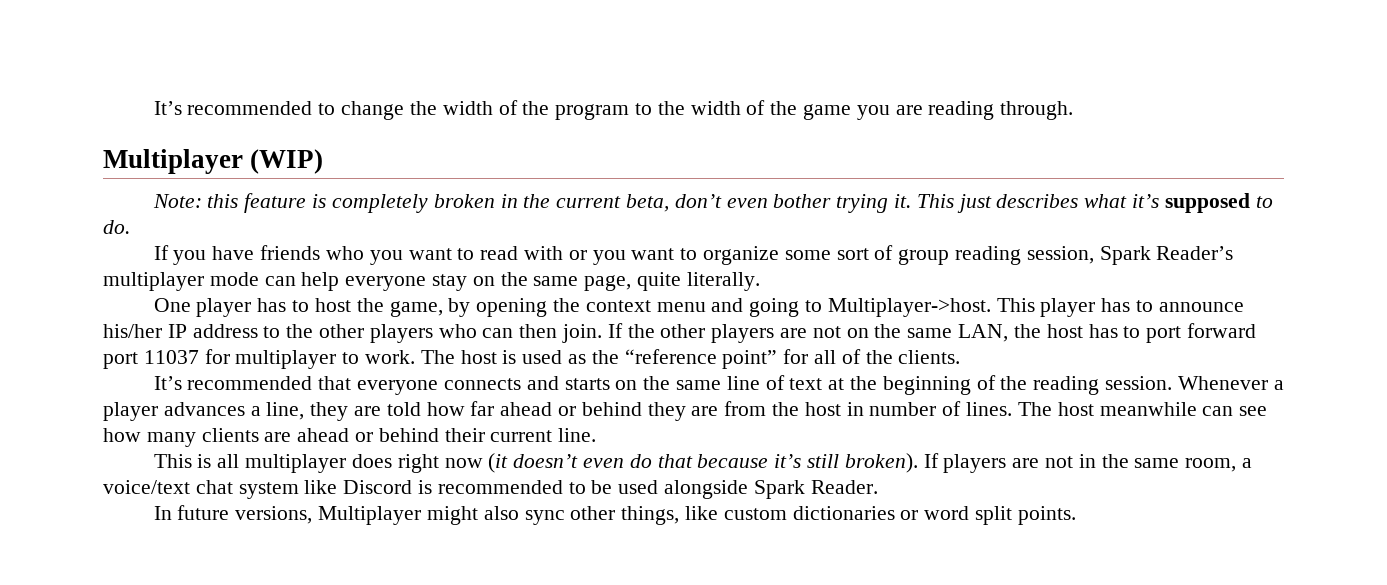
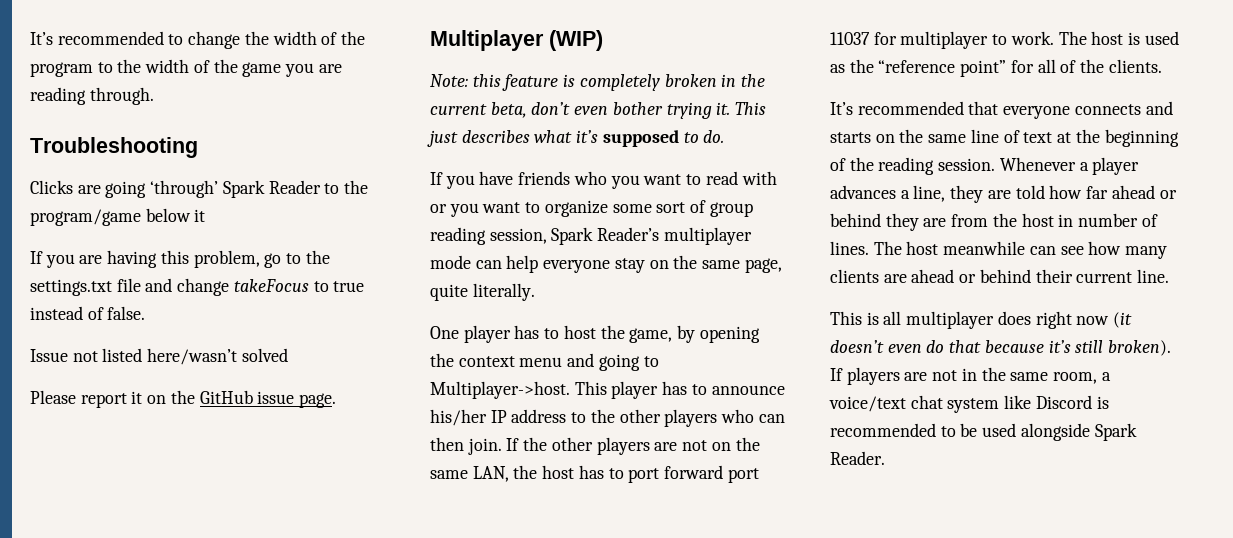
+ Troubleshooting
+ Clicks are going ‘through’ Spark Reader to the program/game below it
+ If you are having this problem, go to the settings.txt file and change takeFocus to true instead of false.
+ Issue not listed here/wasn’t solved
+ Please report it on the GitHub issue page.
- In future versions, Multiplayer might also sync other things, like custom dictionaries or word split points.

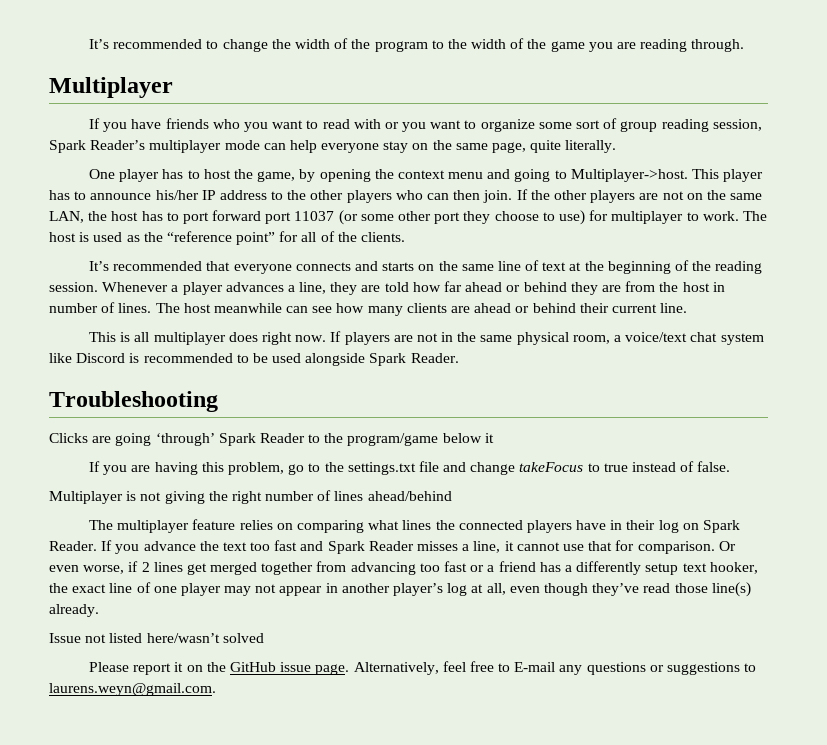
  It’s recommended to change the width of the program to the width of the game you are reading through.
- Troubleshooting
- Clicks are going ‘through’ Spark Reader to the program/game below it
- If you are having this problem, go to the settings.txt file and change takeFocus to true instead of false.
- Issue not listed here/wasn’t solved
- Please report it on the GitHub issue page.
- Multiplayer (WIP)
- Note: this feature is completely broken in the current beta, don’t even bother trying it. This just describes what it’s supposed to do.
+ Multiplayer
- If the other players are not on the same LAN, the host has to port forward port 11037 for multiplayer to work.
+ If the other players are not on the same LAN, the host has to port forward port 11037 (or some other port they choose to use) for multiplayer to work.
- This is all multiplayer does right now (it doesn’t even do that because it’s still broken).
+ This is all multiplayer does right now.
- If players are not in the same room, a voice/text chat system like Discord is recommended to be used alongside Spark Reader.
+ If players are not in the same physical room, a voice/text chat system like Discord is recommended to be used alongside Spark Reader.
+ Troubleshooting
+ Clicks are going ‘through’ Spark Reader to the program/game below it
+ If you are having this problem, go to the settings.txt file and change takeFocus to true instead of false.
+ Multiplayer is not giving the right number of lines ahead/behind
+ The multiplayer feature relies on comparing what lines the connected players have in their log on Spark Reader. If you advance the text too fast and Spark Reader misses a line, it cannot use that for comparison. Or even worse, if 2 lines get merged together from advancing too fast or a friend has a differently setup text hooker, the exact line of one player may not appear in another player’s log at all, even though they’ve read those line(s) already.
+ Issue not listed here/wasn’t solved
+ Please report it on the GitHub issue page. Alternatively, feel free to E-mail any questions or suggestions to laurens.weyn@gmail.com.

